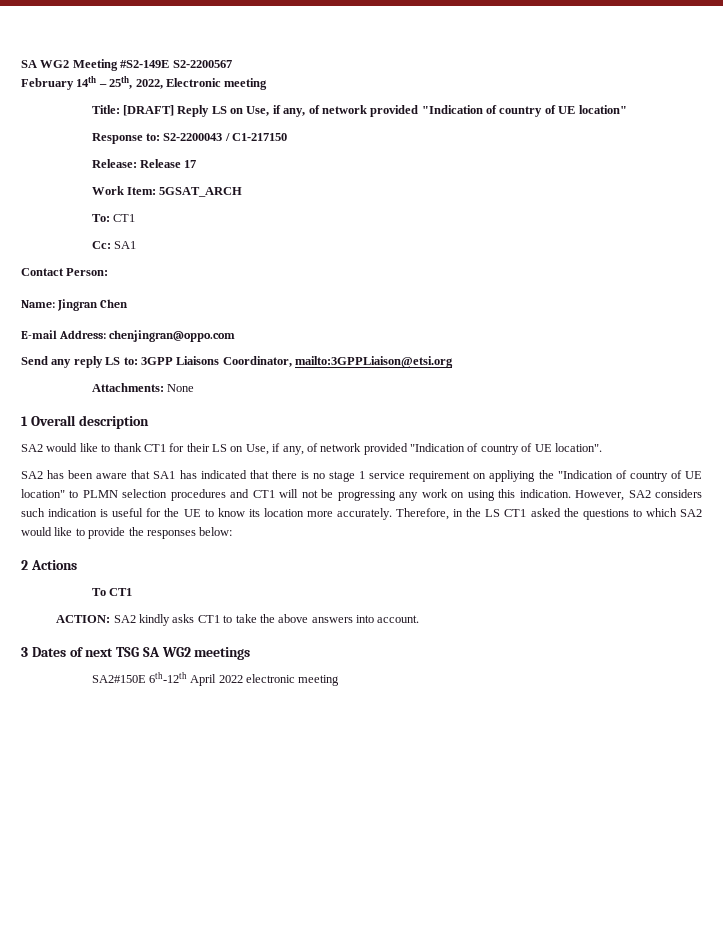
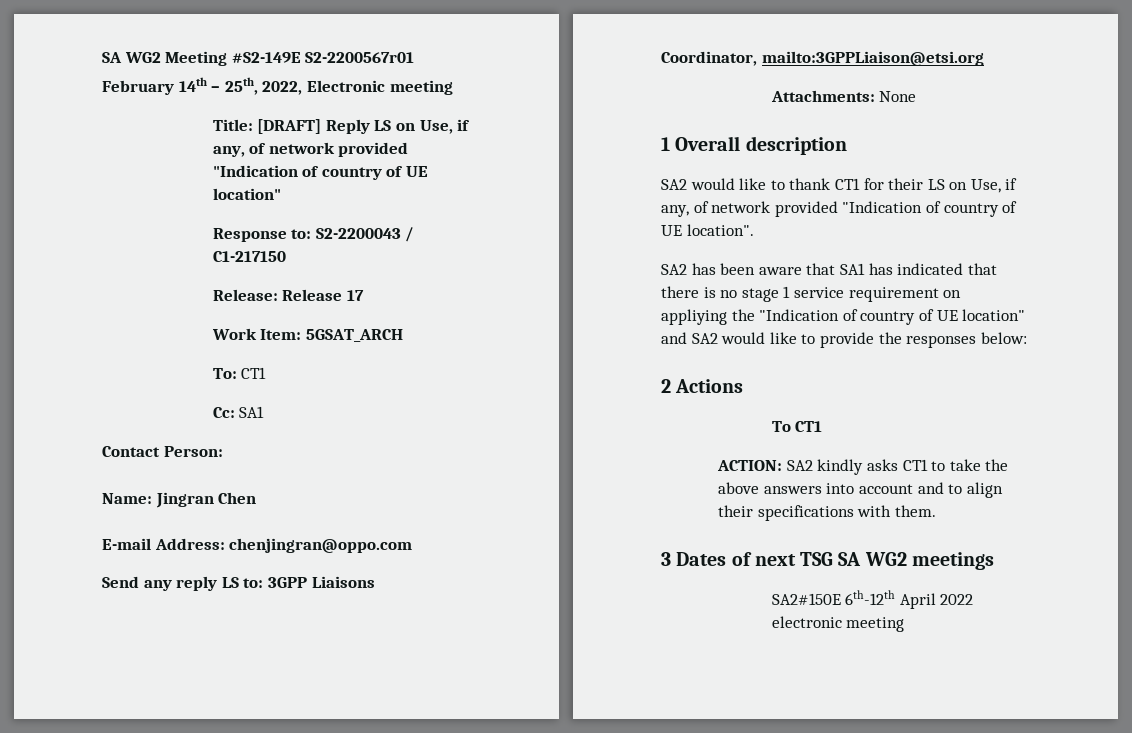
- SA WG2 Meeting #S2-149E S2-2200567
+ SA WG2 Meeting #S2-149E S2-2200567r01
- SA2 has been aware that SA1 has indicated that there is no stage 1 service requirement on appliying the "Indication of country of UE location" to PLMN selection procedures and CT1 will not be progressing any work on using this indication. However, SA2 considers such indication is useful for the UE to know its location more accurately. Therefore, in the LS CT1 asked the questions to which SA2 would like to provide the responses below:
+ SA2 has been aware that SA1 has indicated that there is no stage 1 service requirement on appliying the "Indication of country of UE location" and SA2 would like to provide the responses below:
- ACTION: SA2 kindly asks CT1 to take the above answers into account.
+ ACTION: SA2 kindly asks CT1 to take the above answers into account and to align their specifications with them.

